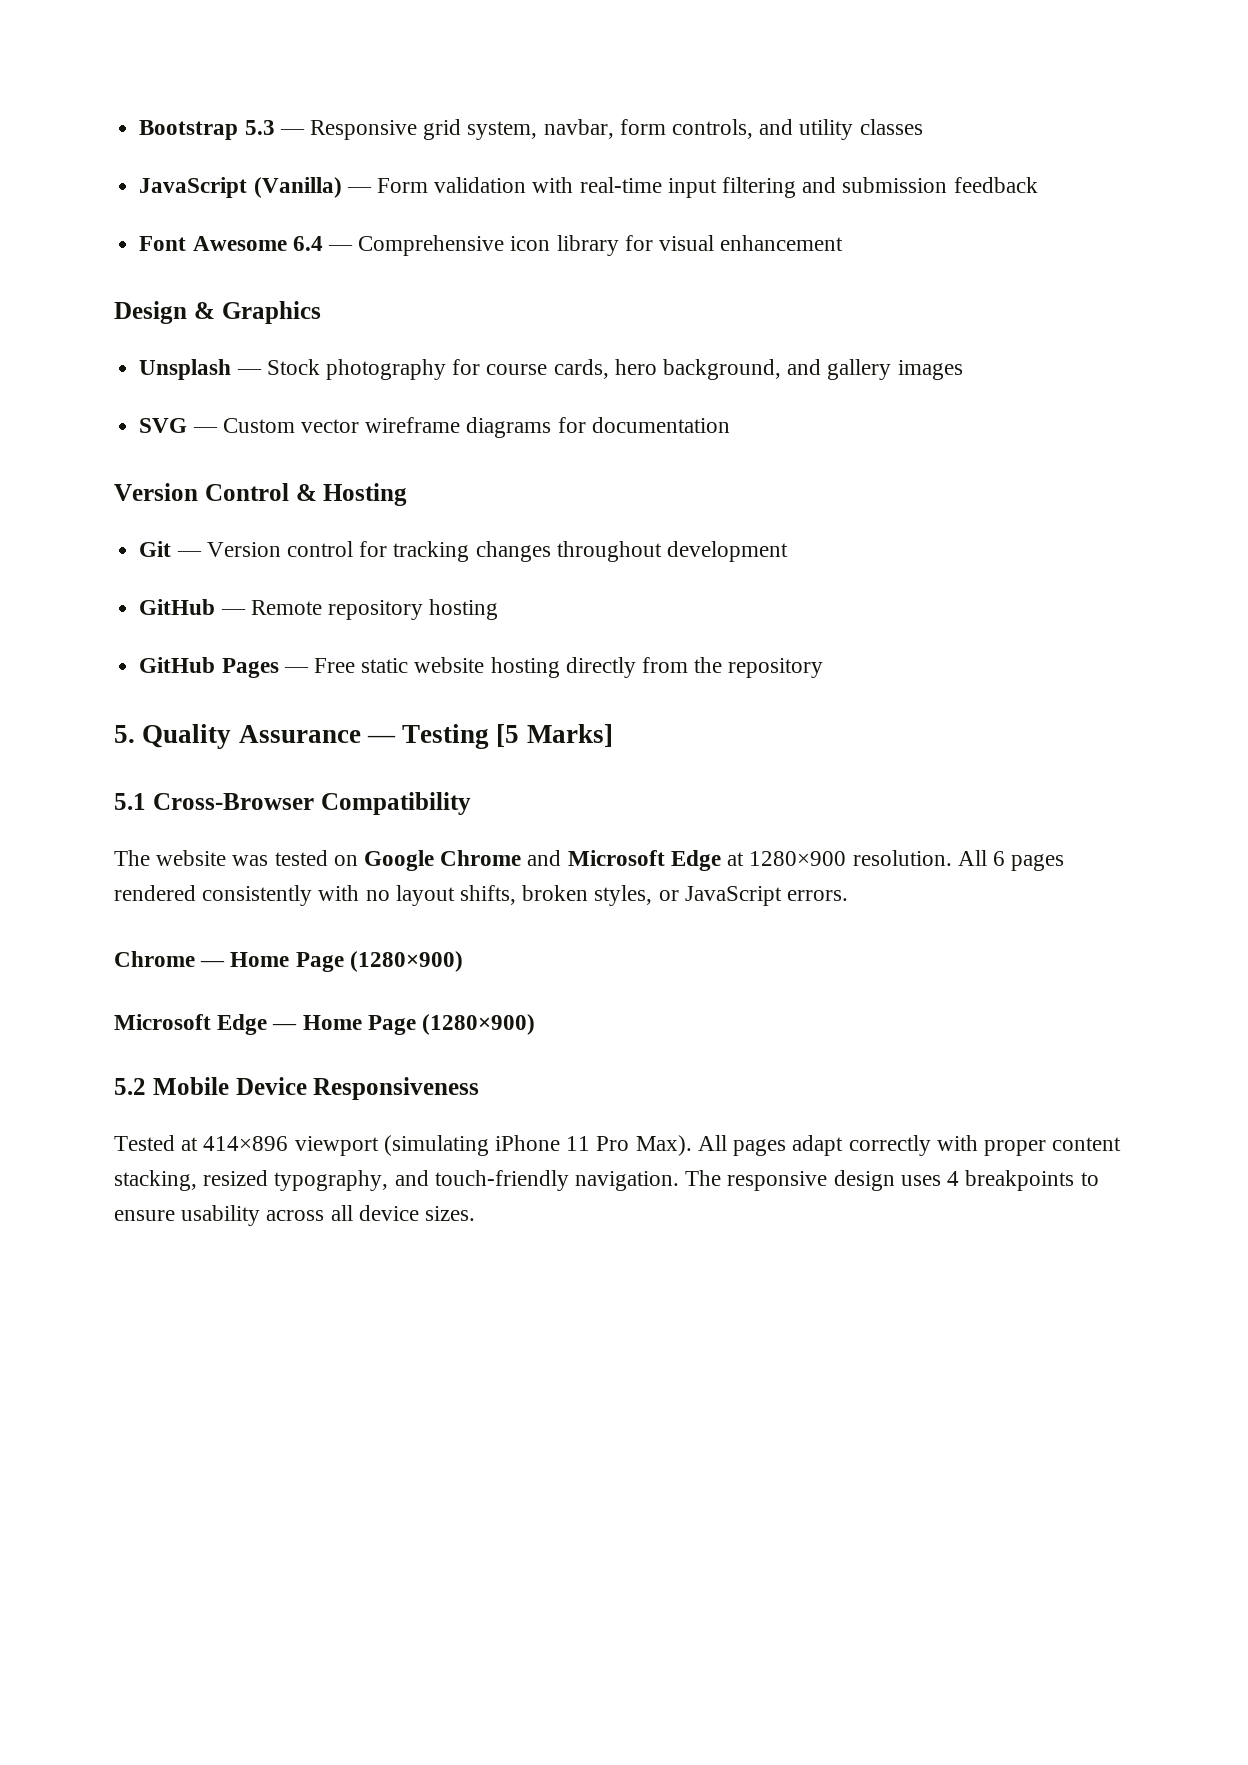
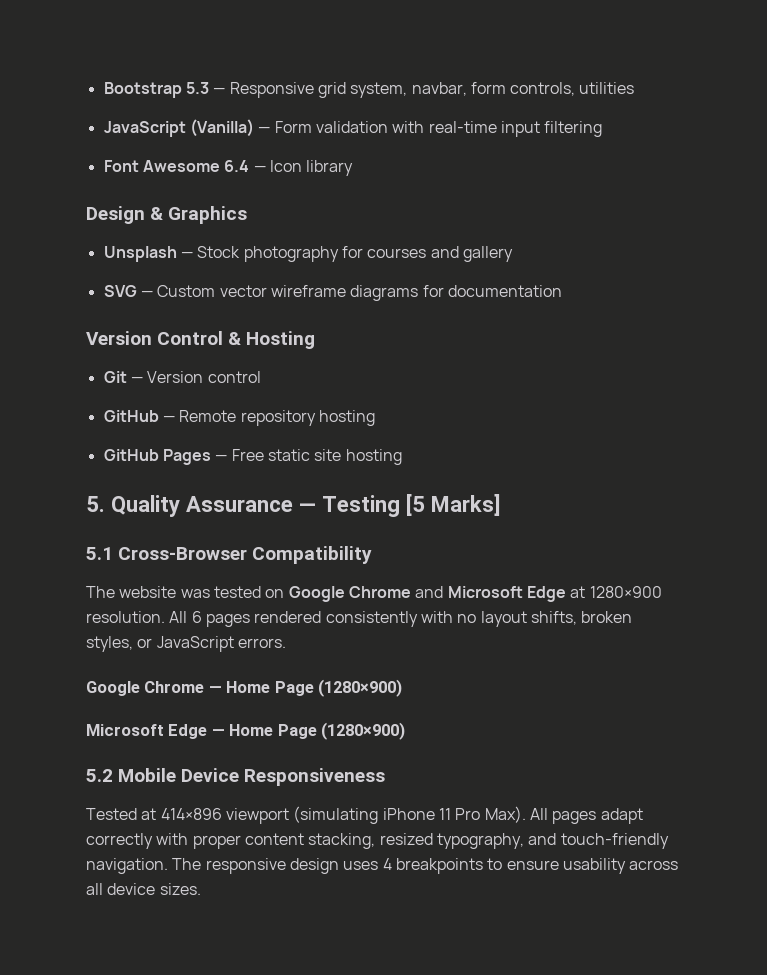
- Bootstrap 5.3 — Responsive grid system, navbar, form controls, and utility classes
+ Bootstrap 5.3 — Responsive grid system, navbar, form controls, utilities
- JavaScript (Vanilla) — Form validation with real-time input filtering and submission feedback
+ JavaScript (Vanilla) — Form validation with real-time input filtering
- Font Awesome 6.4 — Comprehensive icon library for visual enhancement
+ Font Awesome 6.4 — Icon library
- Unsplash — Stock photography for course cards, hero background, and gallery images
+ Unsplash — Stock photography for courses and gallery
- Git — Version control for tracking changes throughout development
+ Git — Version control
- GitHub Pages — Free static website hosting directly from the repository
+ GitHub Pages — Free static site hosting
- Chrome — Home Page (1280×900)
+ Google Chrome — Home Page (1280×900)

